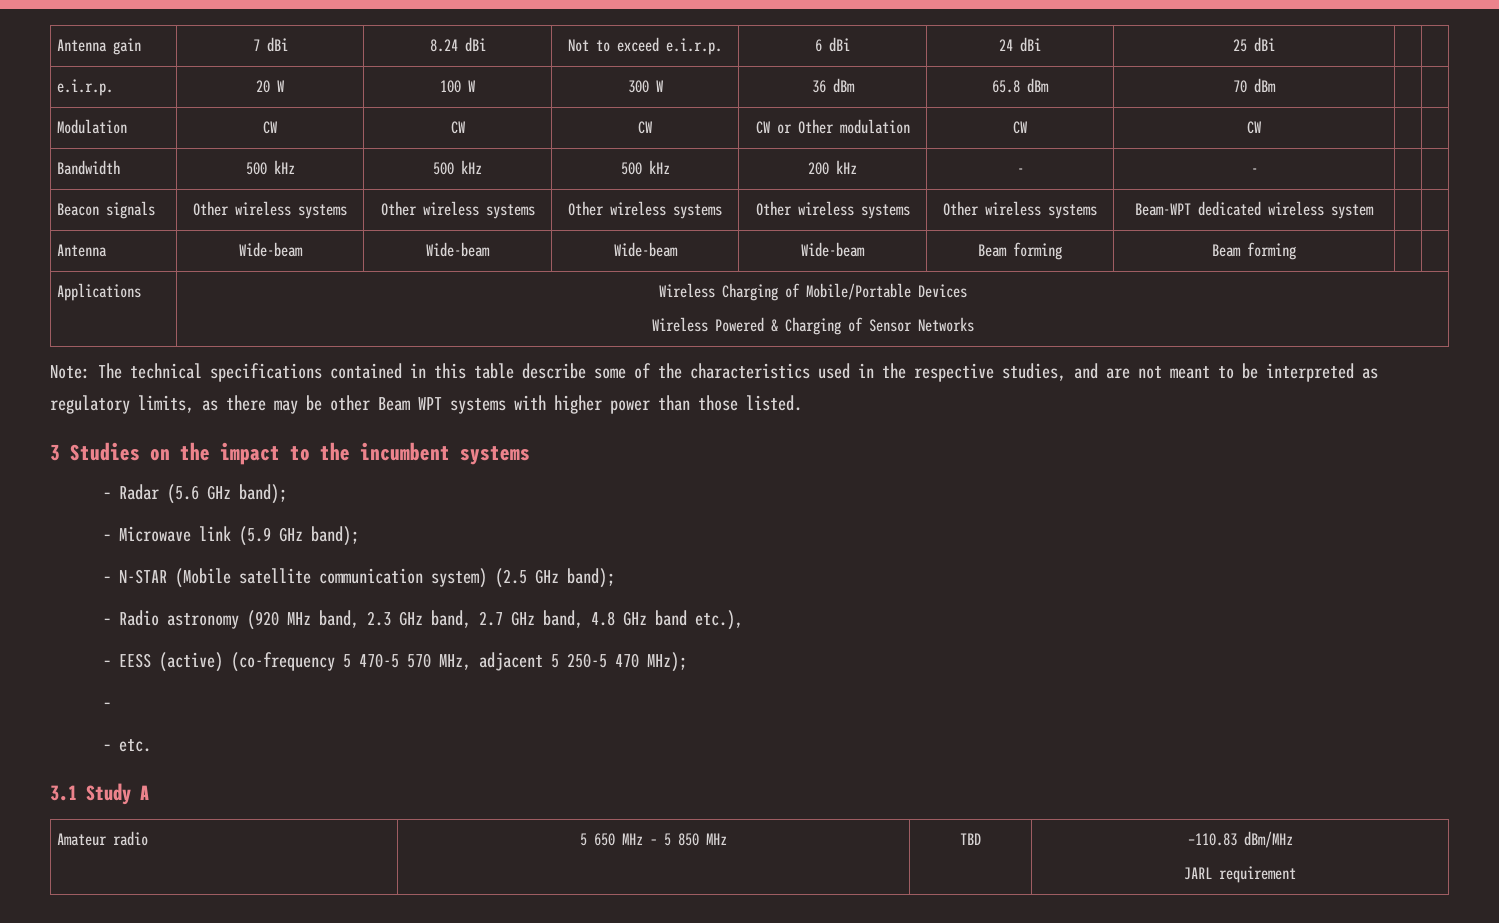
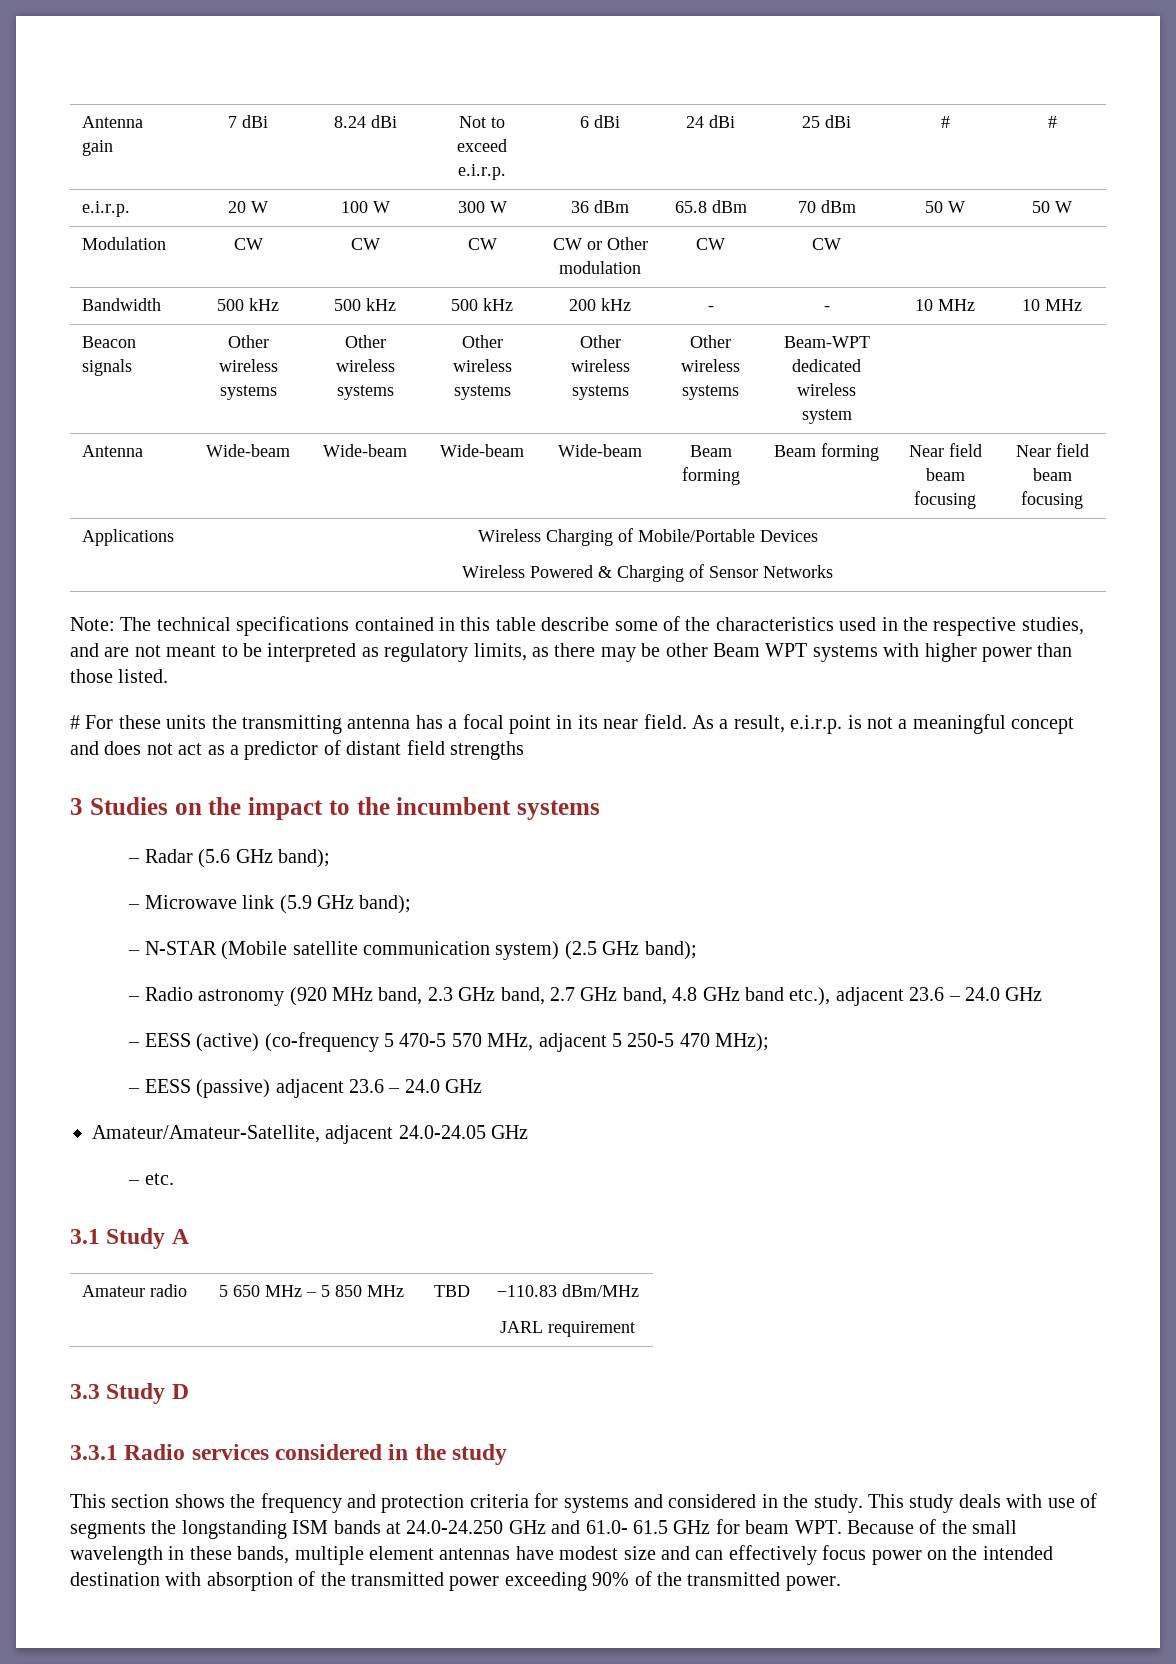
- Antenna gain | 7 dBi | 8.24 dBi | Not to exceed e.i.r.p. | 6 dBi | 24 dBi | 25 dBi | |
+ Antenna gain | 7 dBi | 8.24 dBi | Not to exceed e.i.r.p. | 6 dBi | 24 dBi | 25 dBi | # | #
- e.i.r.p. | 20 W | 100 W | 300 W | 36 dBm | 65.8 dBm | 70 dBm | |
+ e.i.r.p. | 20 W | 100 W | 300 W | 36 dBm | 65.8 dBm | 70 dBm | 50 W | 50 W
- Bandwidth | 500 kHz | 500 kHz | 500 kHz | 200 kHz | - | - | |
+ Bandwidth | 500 kHz | 500 kHz | 500 kHz | 200 kHz | - | - | 10 MHz | 10 MHz
- Antenna | Wide-beam | Wide-beam | Wide-beam | Wide-beam | Beam forming | Beam forming | |
+ Antenna | Wide-beam | Wide-beam | Wide-beam | Wide-beam | Beam forming | Beam forming | Near field beam focusing | Near field beam focusing
+ # For these units the transmitting antenna has a focal point in its near field. As a result, e.i.r.p. is not a meaningful concept and does not act as a predictor of distant field strengths
- – Radio astronomy (920 MHz band, 2.3 GHz band, 2.7 GHz band, 4.8 GHz band etc.),
+ – Radio astronomy (920 MHz band, 2.3 GHz band, 2.7 GHz band, 4.8 GHz band etc.), adjacent 23.6 – 24.0 GHz
  – EESS (active) (co-frequency 5 470-5 570 MHz, adjacent 5 250-5 470 MHz);
- –
+ – EESS (passive) adjacent 23.6 – 24.0 GHz
+ Amateur/Amateur-Satellite, adjacent 24.0-24.05 GHz
+ 3.3 Study D
+ 3.3.1 Radio services considered in the study
+ This section shows the frequency and protection criteria for systems and considered in the study. This study deals with use of segments the longstanding ISM bands at 24.0-24.250 GHz and 61.0- 61.5 GHz for beam WPT. Because of the small wavelength in these bands, multiple element antennas have modest size and can effectively focus power on the intended destination with absorption of the transmitted power exceeding 90% of the transmitted power.

